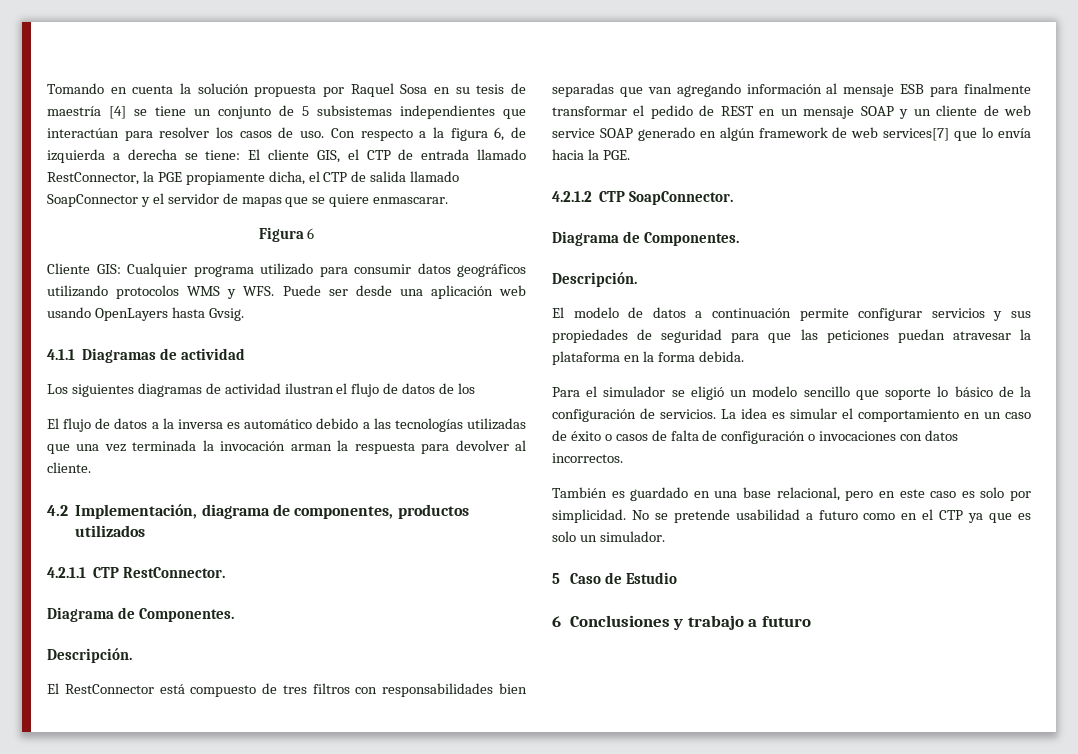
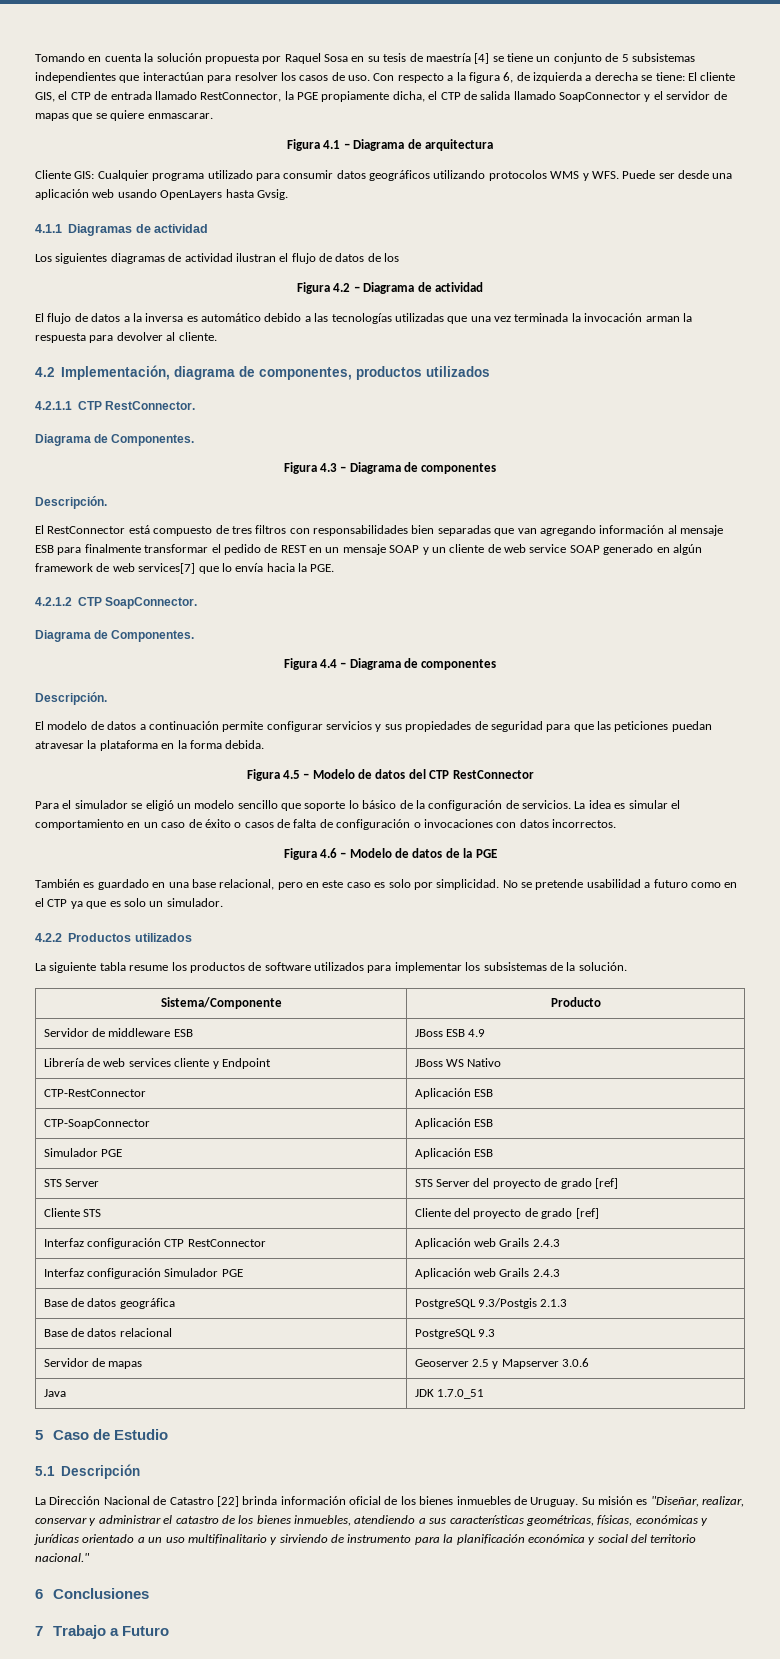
- Figura 6
+ Figura 4.1 – Diagrama de arquitectura
+ Figura 4.2 – Diagrama de actividad
+ Figura 4.3 – Diagrama de componentes
+ Figura 4.4 – Diagrama de componentes
+ Figura 4.5 – Modelo de datos del CTP RestConnector
+ Figura 4.6 – Modelo de datos de la PGE
+ 4.2.2 Productos utilizados
+ La siguiente tabla resume los productos de software utilizados para implementar los subsistemas de la solución.
+ Sistema/Componente | Producto
+ Servidor de middleware ESB | JBoss ESB 4.9
+ Librería de web services cliente y Endpoint | JBoss WS Nativo
+ CTP-RestConnector | Aplicación ESB
+ CTP-SoapConnector | Aplicación ESB
+ Simulador PGE | Aplicación ESB
+ STS Server | STS Server del proyecto de grado [ref]
+ Cliente STS | Cliente del proyecto de grado [ref]
+ Interfaz configuración CTP RestConnector | Aplicación web Grails 2.4.3
+ Interfaz configuración Simulador PGE | Aplicación web Grails 2.4.3
+ Base de datos geográfica | PostgreSQL 9.3/Postgis 2.1.3
+ Base de datos relacional | PostgreSQL 9.3
+ Servidor de mapas | Geoserver 2.5 y Mapserver 3.0.6
+ Java | JDK 1.7.0_51
  5 Caso de Estudio
- 6 Conclusiones y trabajo a futuro
+ 5.1 Descripción
+ La Dirección Nacional de Catastro [22] brinda información oficial de los bienes inmuebles de Uruguay. Su misión es "Diseñar, realizar, conservar y administrar el catastro de los bienes inmuebles, atendiendo a sus características geométricas, físicas, económicas y jurídicas orientado a un uso multifinalitario y sirviendo de instrumento para la planificación económica y social del territorio nacional."
+ 6 Conclusiones
+ 7 Trabajo a Futuro

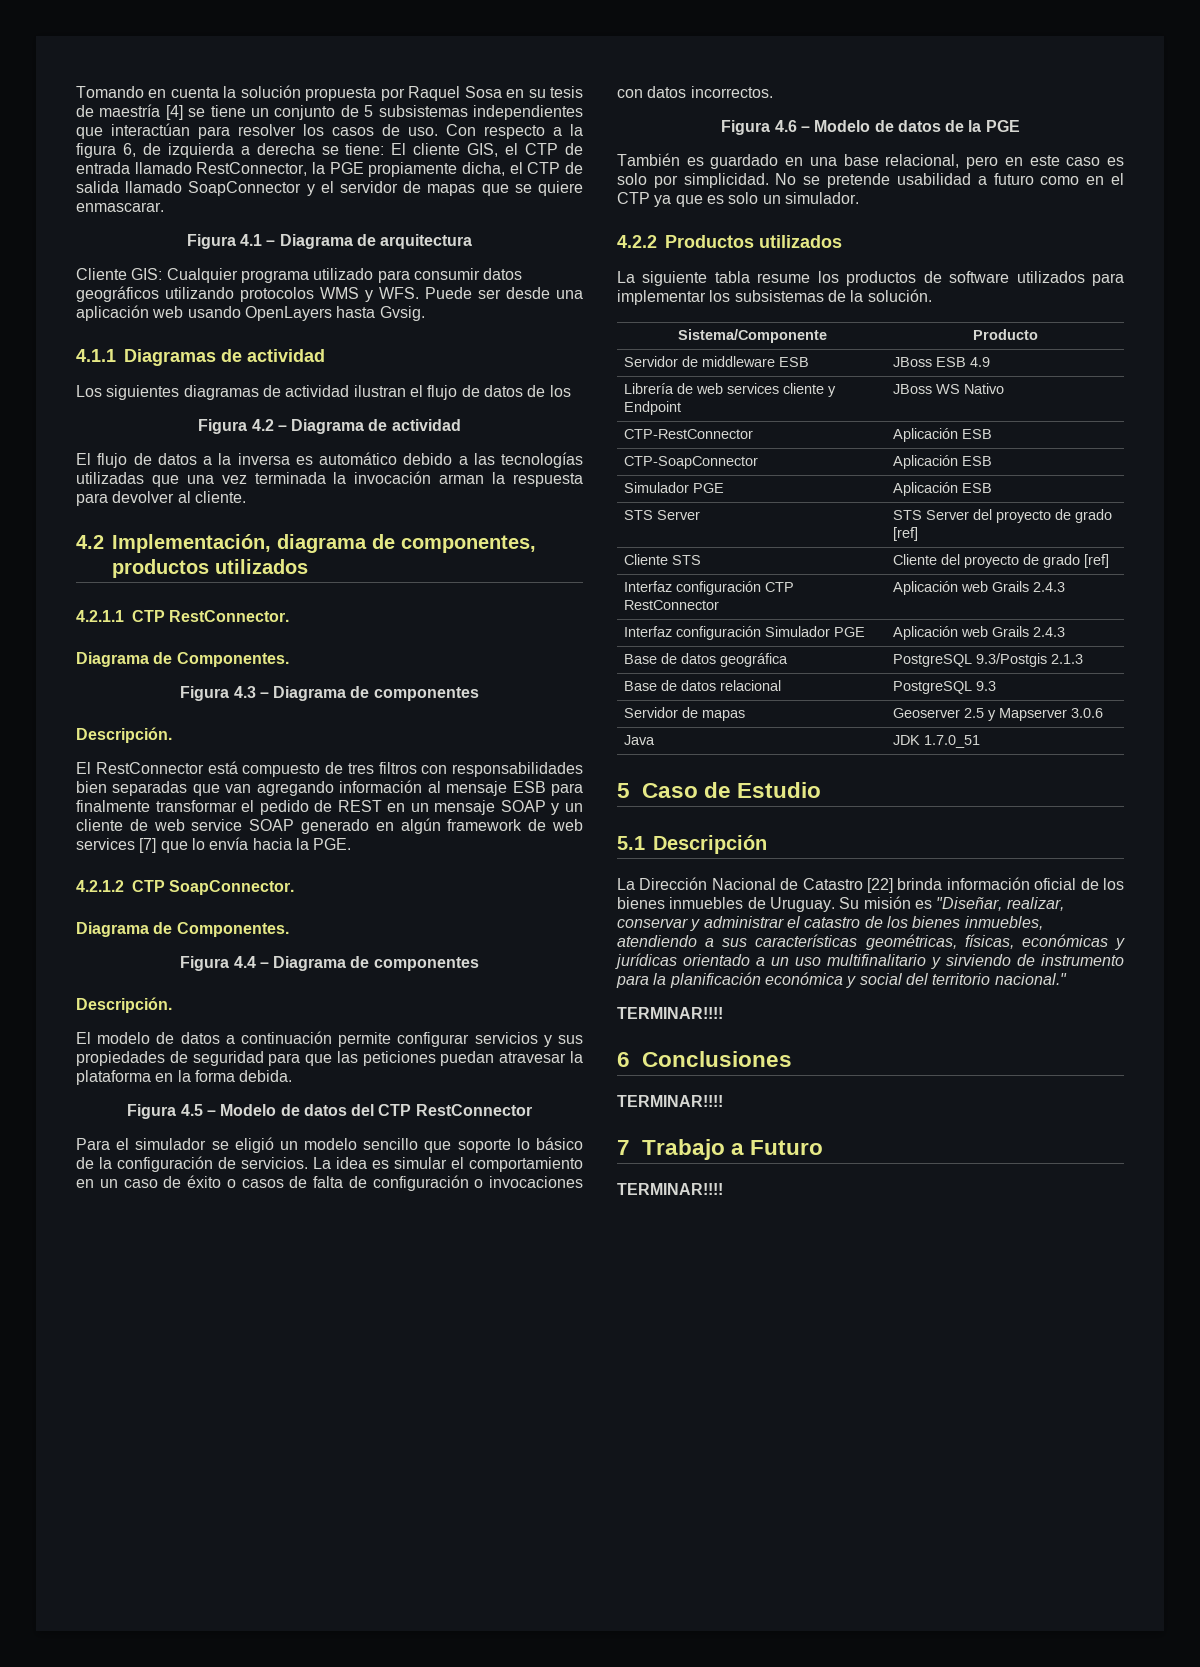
- El RestConnector está compuesto de tres filtros con responsabilidades bien separadas que van agregando información al mensaje ESB para finalmente transformar el pedido de REST en un mensaje SOAP y un cliente de web service SOAP generado en algún framework de web services[7] que lo envía hacia la PGE.
+ El RestConnector está compuesto de tres filtros con responsabilidades bien separadas que van agregando información al mensaje ESB para finalmente transformar el pedido de REST en un mensaje SOAP y un cliente de web service SOAP generado en algún framework de web services [7] que lo envía hacia la PGE.
  Su misión es "Diseñar, realizar, conservar y administrar el catastro de los bienes inmuebles, atendiendo a sus características geométricas, físicas, económicas y jurídicas orientado a un uso multifinalitario y sirviendo de instrumento para la planificación económica y social del territorio nacional."
+ TERMINAR!!!!
  6 Conclusiones
+ TERMINAR!!!!
  7 Trabajo a Futuro
+ TERMINAR!!!!

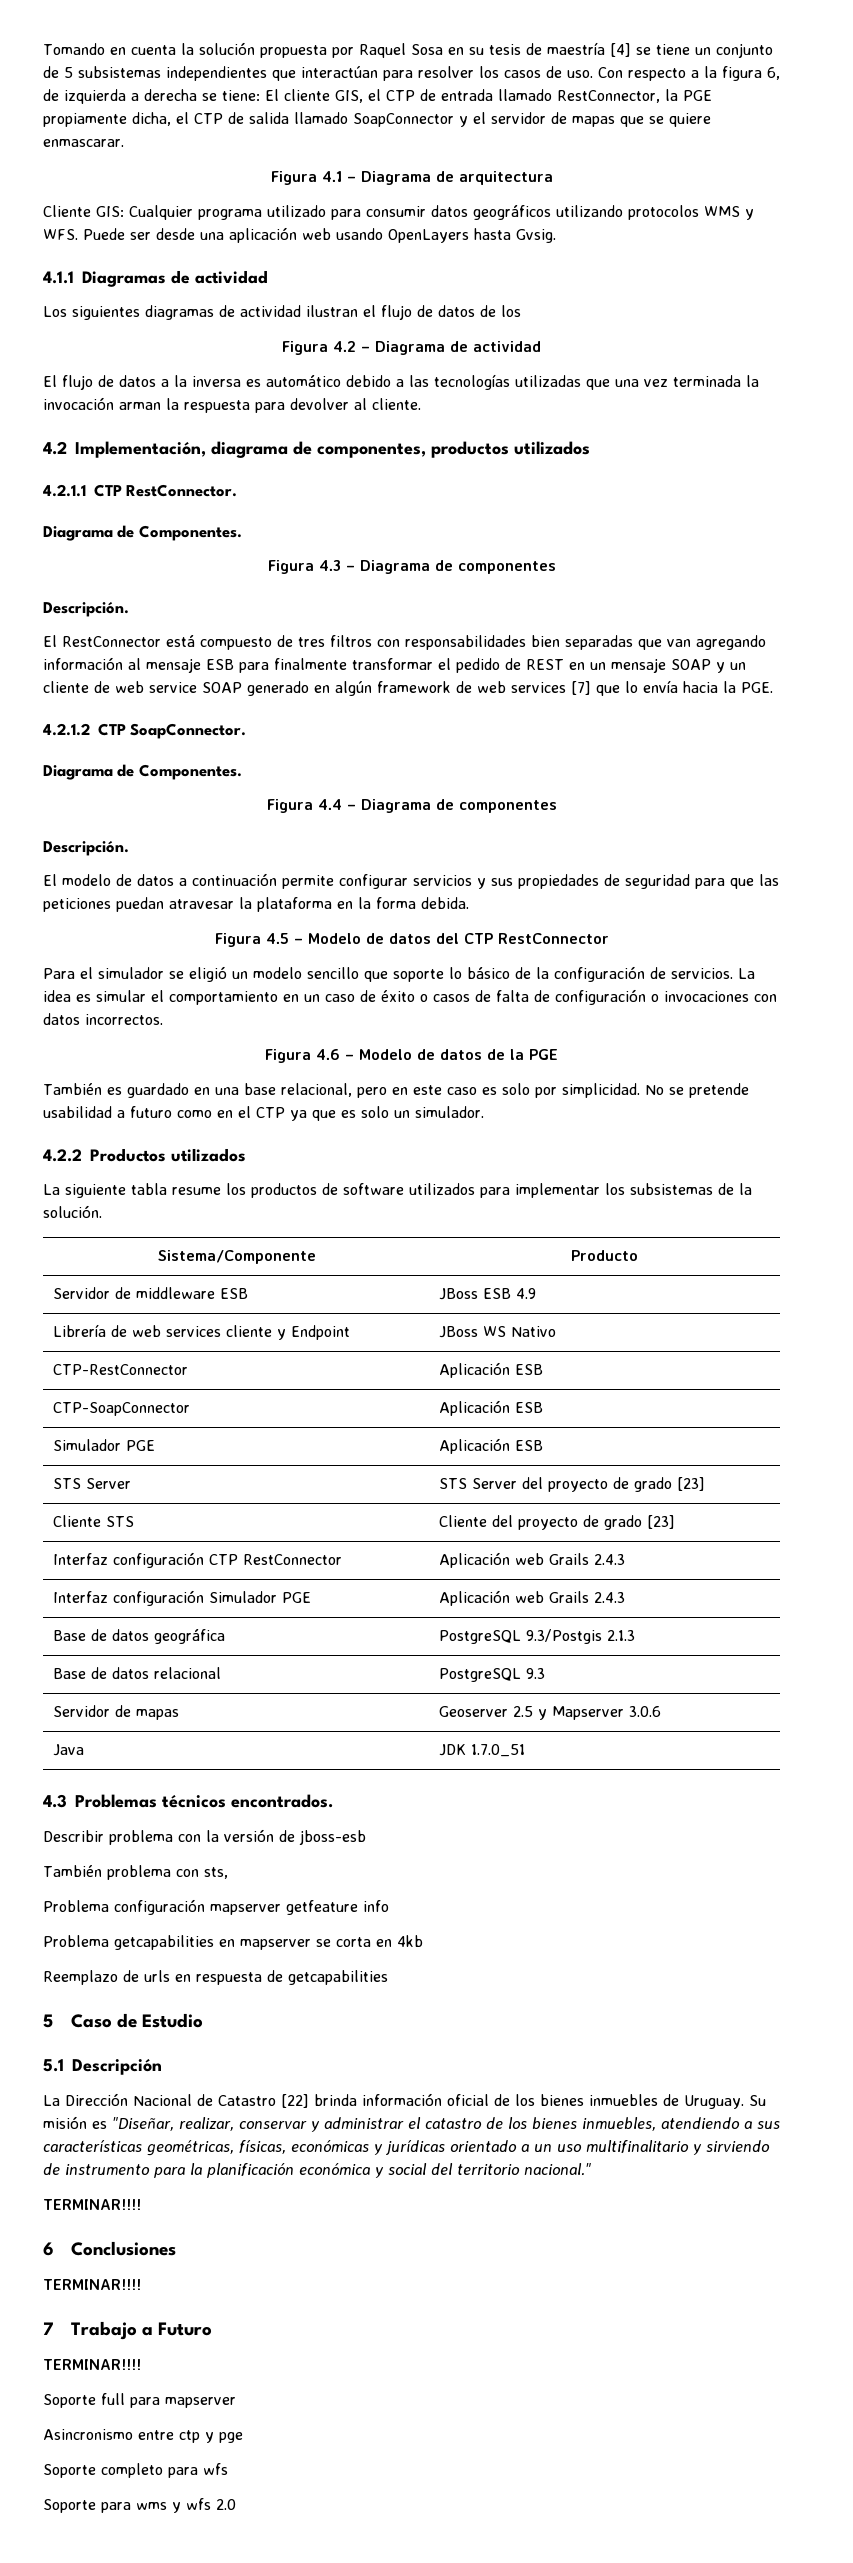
- STS Server | STS Server del proyecto de grado [ref]
+ STS Server | STS Server del proyecto de grado [23]
- Cliente STS | Cliente del proyecto de grado [ref]
+ Cliente STS | Cliente del proyecto de grado [23]
+ 4.3 Problemas técnicos encontrados.
+ Describir problema con la versión de jboss-esb
+ También problema con sts,
+ Problema configuración mapserver getfeature info
+ Problema getcapabilities en mapserver se corta en 4kb
+ Reemplazo de urls en respuesta de getcapabilities
+ Soporte full para mapserver
+ Asincronismo entre ctp y pge
+ Soporte completo para wfs
+ Soporte para wms y wfs 2.0

